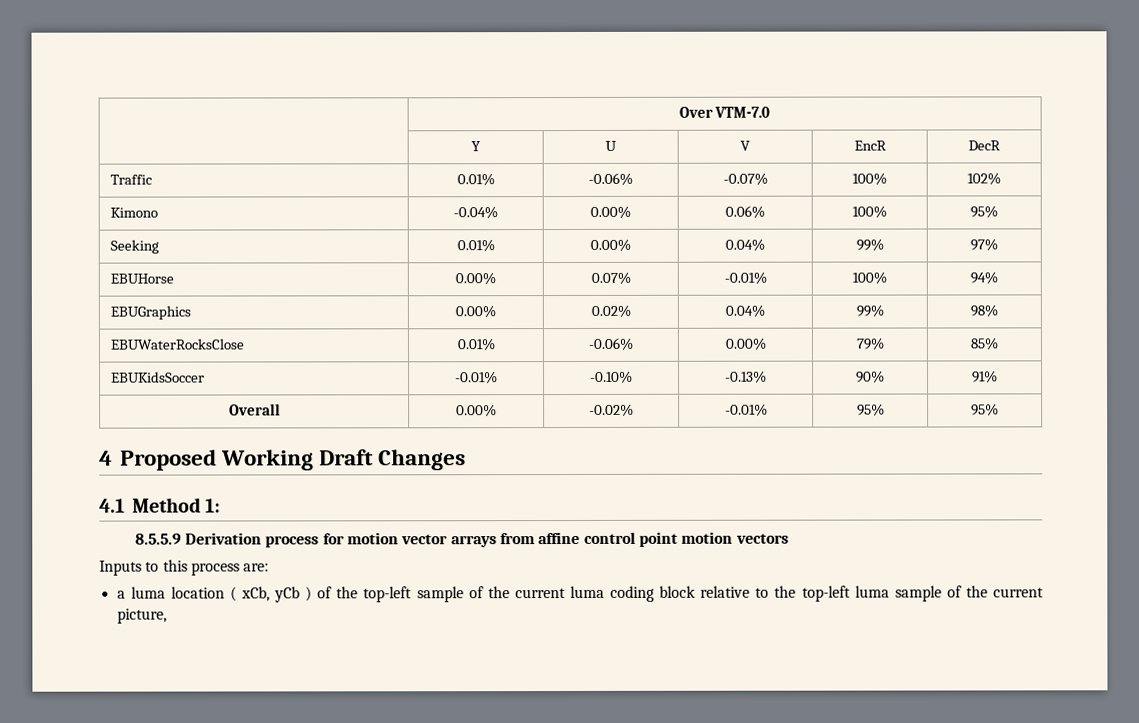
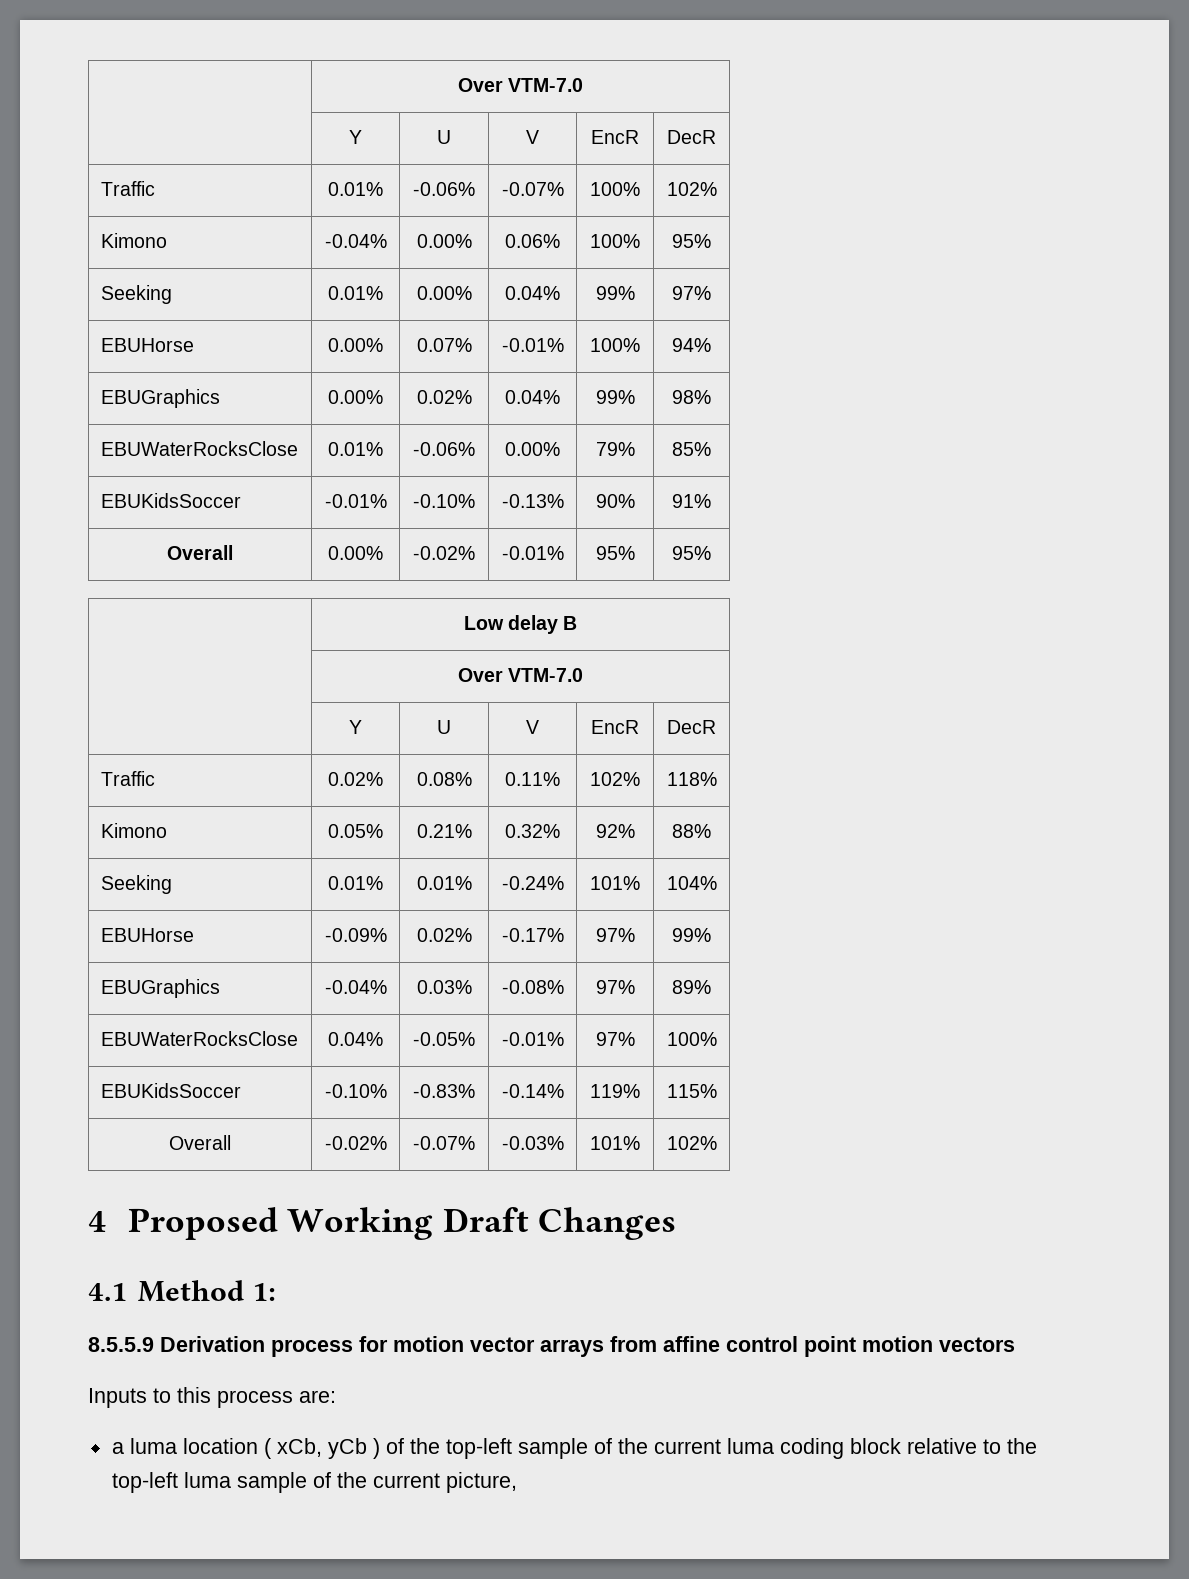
+ | Low delay B
+ | Over VTM-7.0
+ | Y | U | V | EncR | DecR
+ Traffic | 0.02% | 0.08% | 0.11% | 102% | 118%
+ Kimono | 0.05% | 0.21% | 0.32% | 92% | 88%
+ Seeking | 0.01% | 0.01% | -0.24% | 101% | 104%
+ EBUHorse | -0.09% | 0.02% | -0.17% | 97% | 99%
+ EBUGraphics | -0.04% | 0.03% | -0.08% | 97% | 89%
+ EBUWaterRocksClose | 0.04% | -0.05% | -0.01% | 97% | 100%
+ EBUKidsSoccer | -0.10% | -0.83% | -0.14% | 119% | 115%
+ Overall | -0.02% | -0.07% | -0.03% | 101% | 102%

